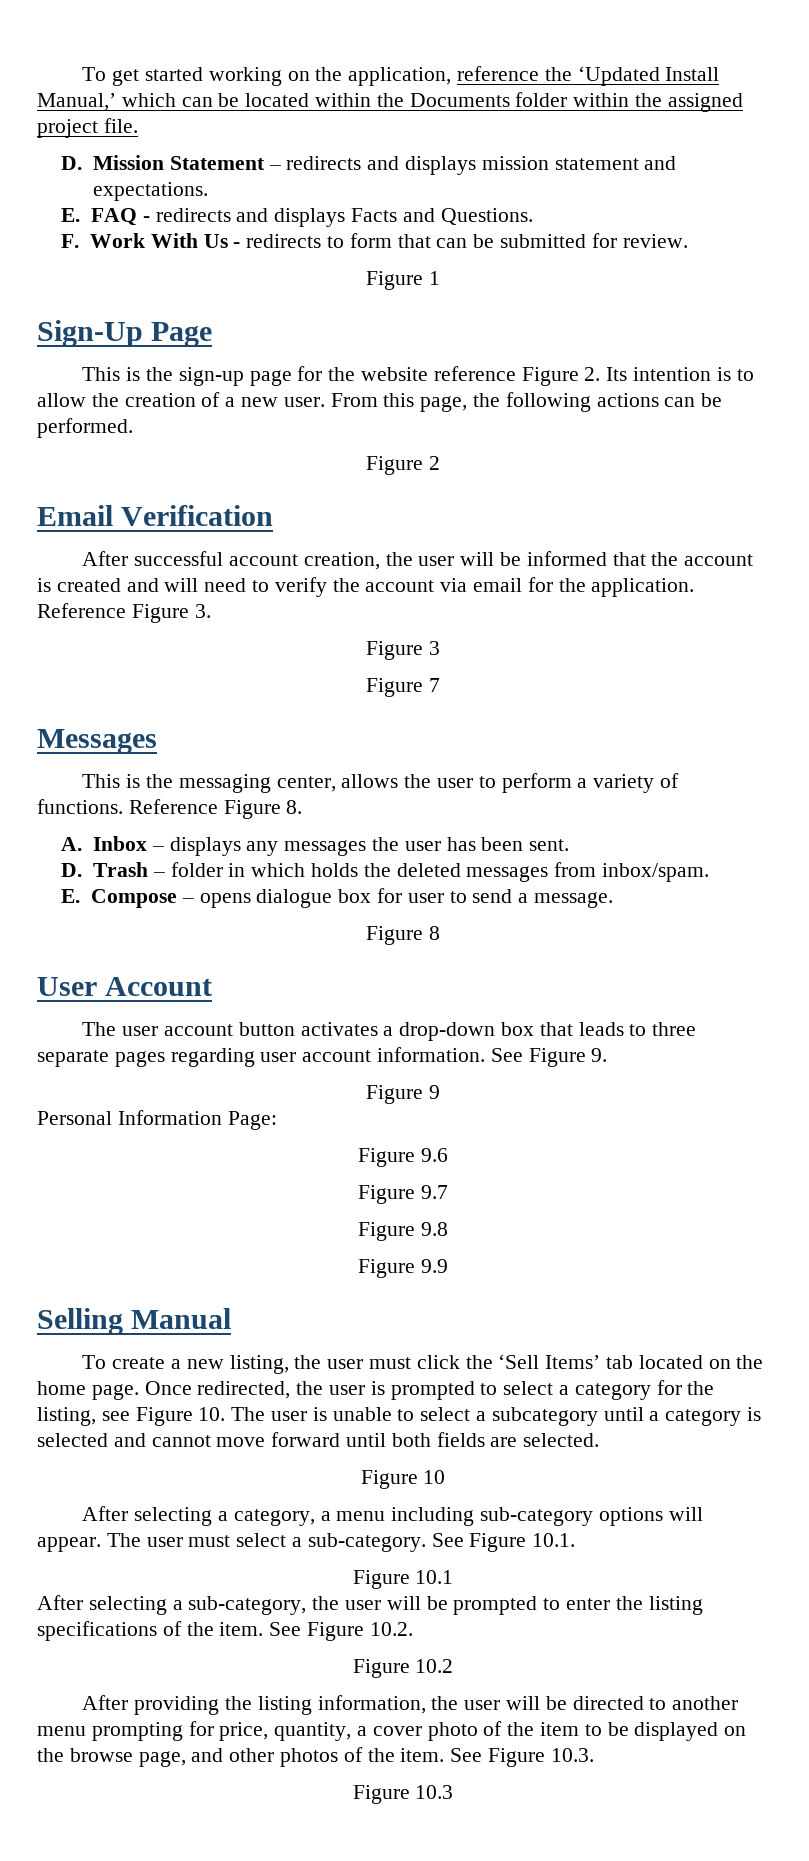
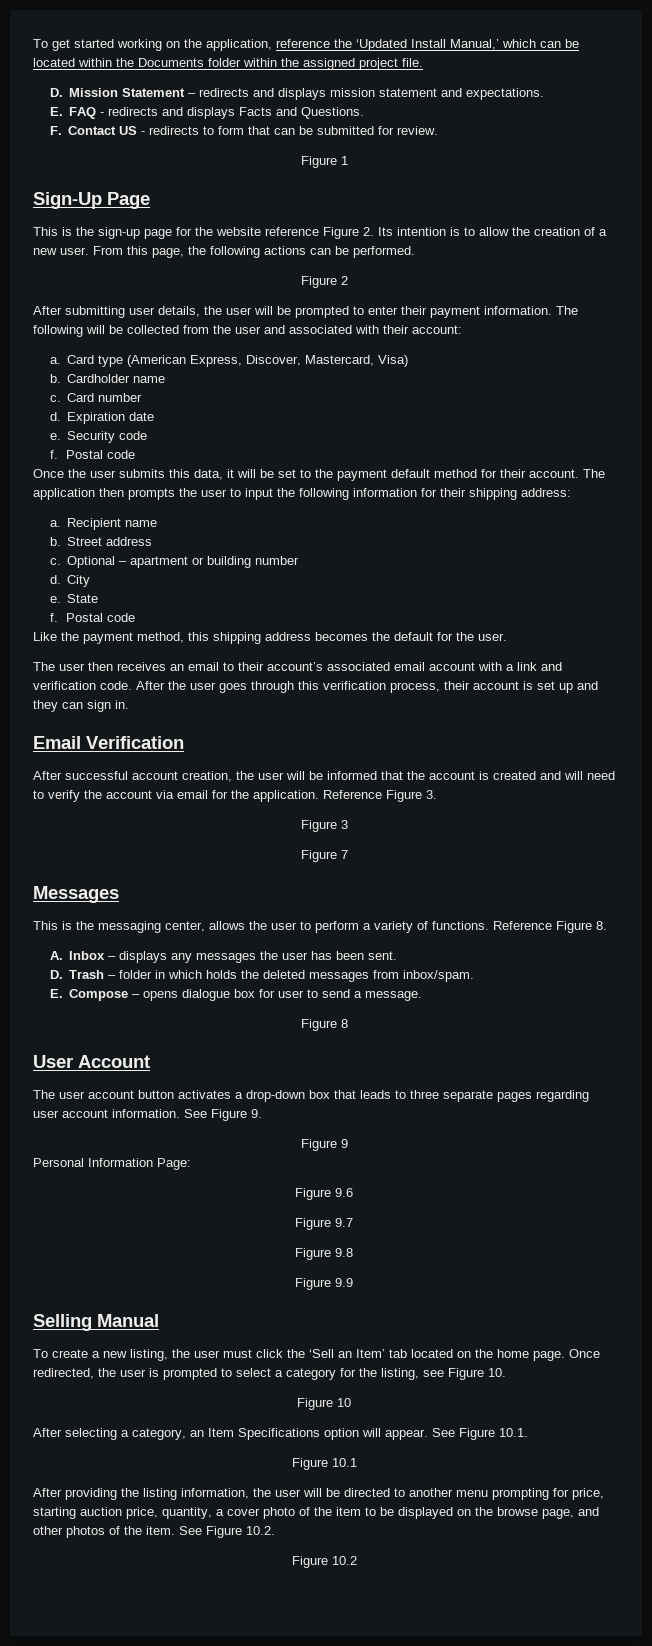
- F. Work With Us - redirects to form that can be submitted for review.
+ F. Contact US - redirects to form that can be submitted for review.
+ After submitting user details, the user will be prompted to enter their payment information. The following will be collected from the user and associated with their account:
+ a. Card type (American Express, Discover, Mastercard, Visa)
+ b. Cardholder name
+ c. Card number
+ d. Expiration date
+ e. Security code
+ f. Postal code
+ Once the user submits this data, it will be set to the payment default method for their account. The application then prompts the user to input the following information for their shipping address:
+ a. Recipient name
+ b. Street address
+ c. Optional – apartment or building number
+ d. City
+ e. State
+ f. Postal code
+ Like the payment method, this shipping address becomes the default for the user.
+ The user then receives an email to their account’s associated email account with a link and verification code. After the user goes through this verification process, their account is set up and they can sign in.
- To create a new listing, the user must click the ‘Sell Items’ tab located on the home page.
+ To create a new listing, the user must click the ‘Sell an Item’ tab located on the home page.
- Once redirected, the user is prompted to select a category for the listing, see Figure 10. The user is unable to select a subcategory until a category is selected and cannot move forward until both fields are selected.
+ Once redirected, the user is prompted to select a category for the listing, see Figure 10.
- After selecting a category, a menu including sub-category options will appear. The user must select a sub-category.
+ After selecting a category, an Item Specifications option will appear.
- After selecting a sub-category, the user will be prompted to enter the listing specifications of the item. See Figure 10.2.
- Figure 10.2
- After providing the listing information, the user will be directed to another menu prompting for price, quantity, a cover photo of the item to be displayed on the browse page, and other photos of the item.
+ After providing the listing information, the user will be directed to another menu prompting for price, starting auction price, quantity, a cover photo of the item to be displayed on the browse page, and other photos of the item.
- See Figure 10.3.
- Figure 10.3
+ See Figure 10.2.
+ Figure 10.2

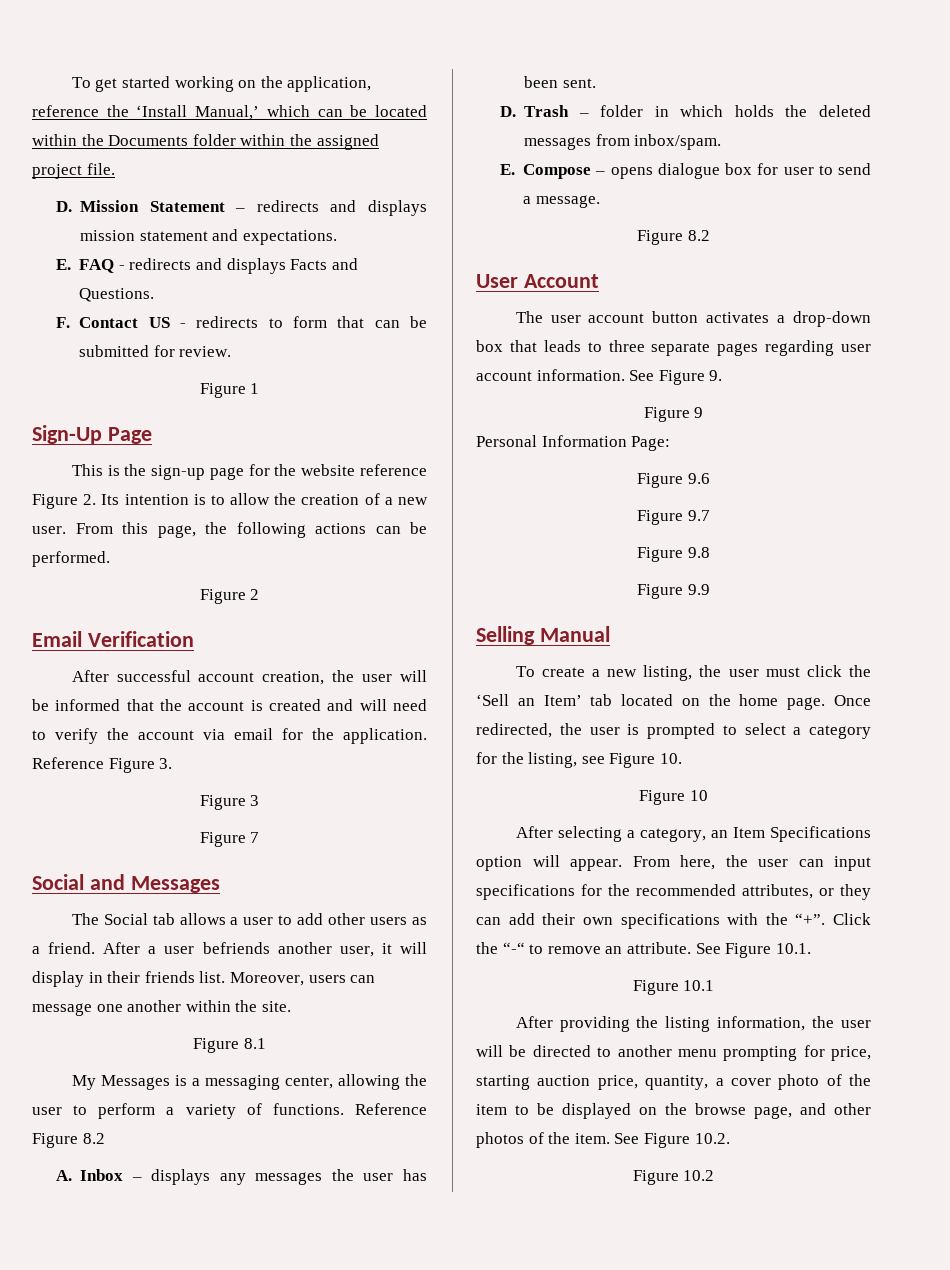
- To get started working on the application, reference the ‘Updated Install Manual,’ which can be located within the Documents folder within the assigned project file.
+ To get started working on the application, reference the ‘Install Manual,’ which can be located within the Documents folder within the assigned project file.
- After submitting user details, the user will be prompted to enter their payment information. The following will be collected from the user and associated with their account:
- a. Card type (American Express, Discover, Mastercard, Visa)
- b. Cardholder name
- c. Card number
- d. Expiration date
- e. Security code
- f. Postal code
- Once the user submits this data, it will be set to the payment default method for their account. The application then prompts the user to input the following information for their shipping address:
- a. Recipient name
- b. Street address
- c. Optional – apartment or building number
- d. City
- e. State
- f. Postal code
- Like the payment method, this shipping address becomes the default for the user.
- The user then receives an email to their account’s associated email account with a link and verification code. After the user goes through this verification process, their account is set up and they can sign in.
- Messages
+ Social and Messages
- This is the messaging center, allows the user to perform a variety of functions.
+ The Social tab allows a user to add other users as a friend. After a user befriends another user, it will display in their friends list. Moreover, users can message one another within the site.
+ Figure 8.1
+ My Messages is a messaging center, allowing the user to perform a variety of functions.
- Reference Figure 8.
+ Reference Figure 8.2
  E. Compose – opens dialogue box for user to send a message.
- Figure 8
+ Figure 8.2
+ From here, the user can input specifications for the recommended attributes, or they can add their own specifications with the “+”. Click the “-“ to remove an attribute.

